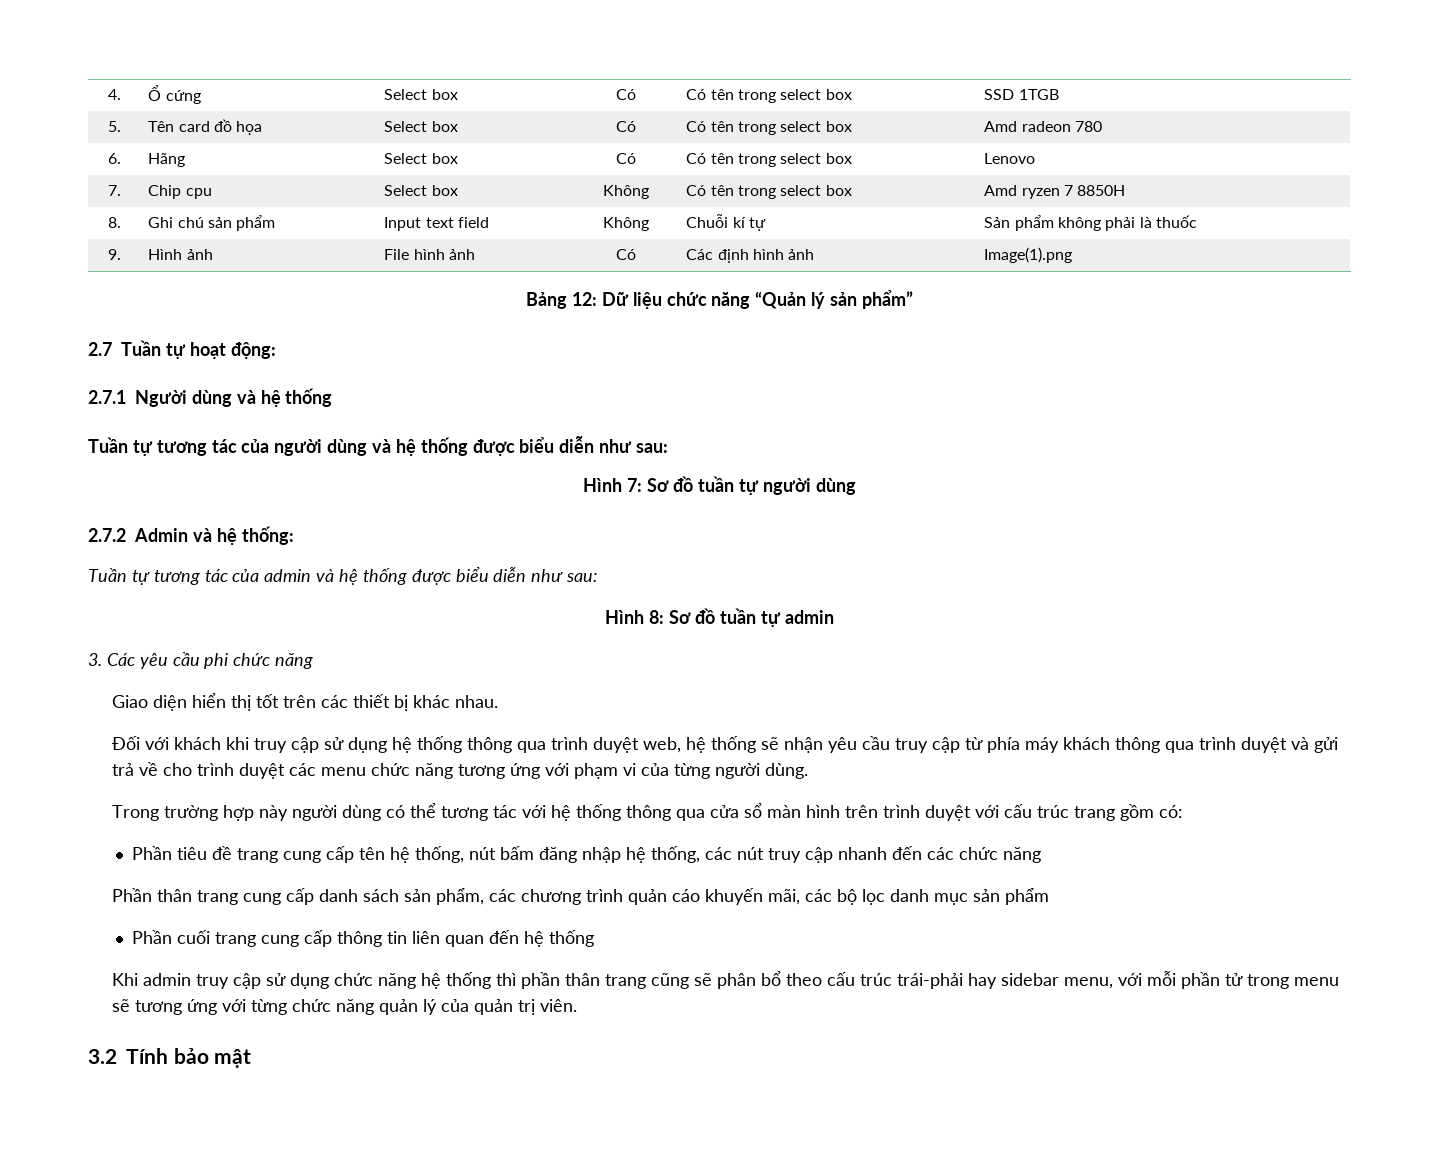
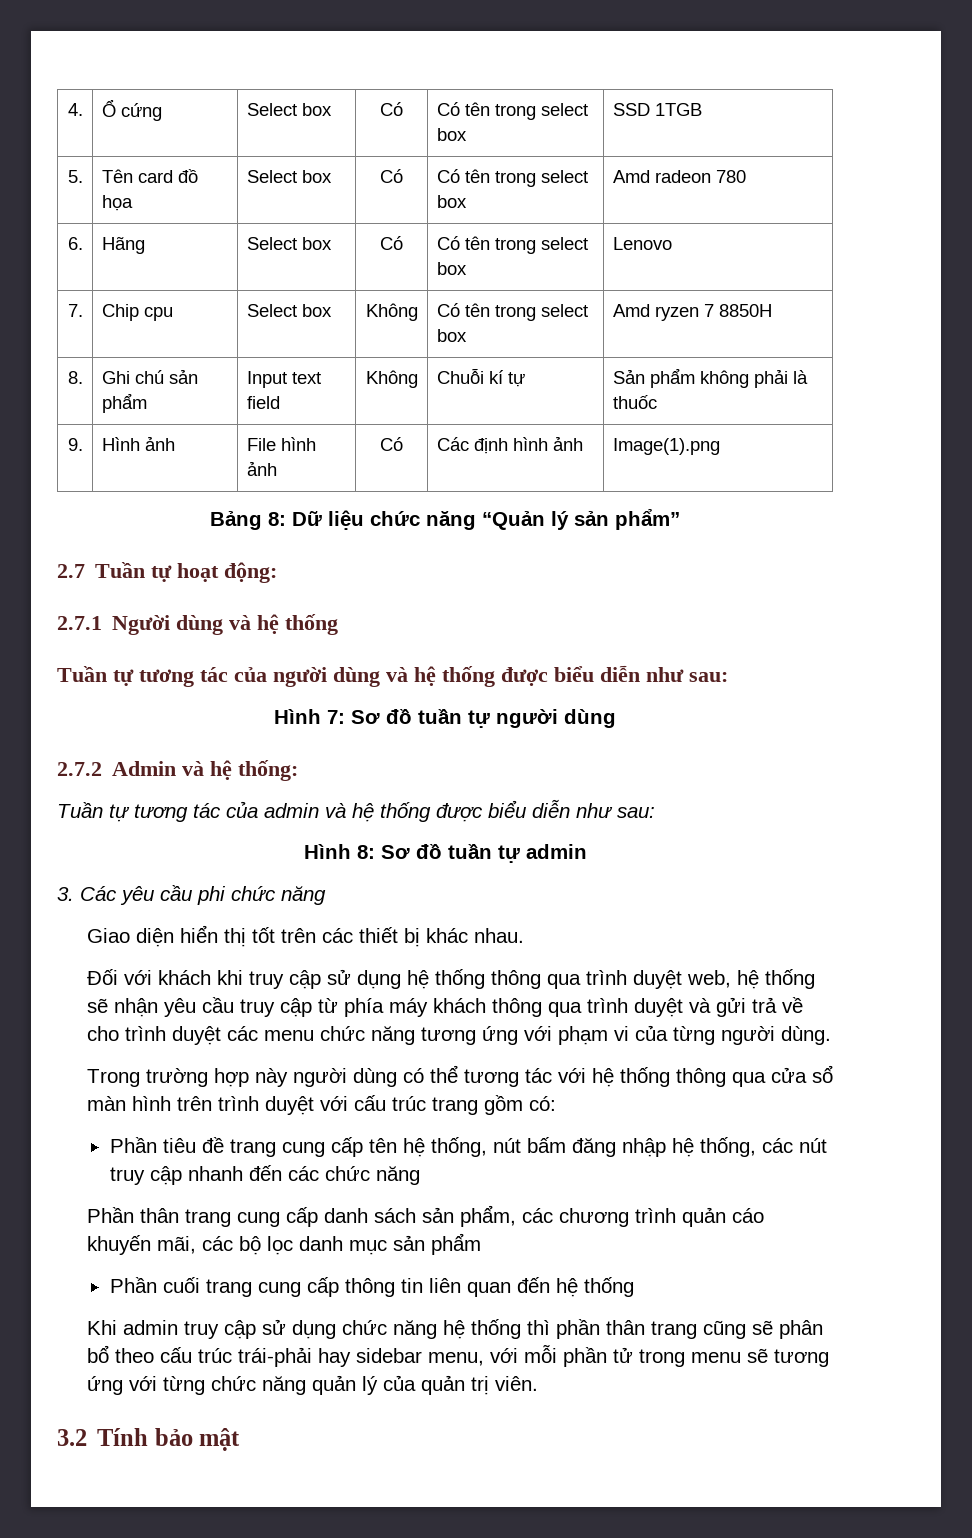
- Bảng 12: Dữ liệu chức năng “Quản lý sản phẩm”
+ Bảng 8: Dữ liệu chức năng “Quản lý sản phẩm”

